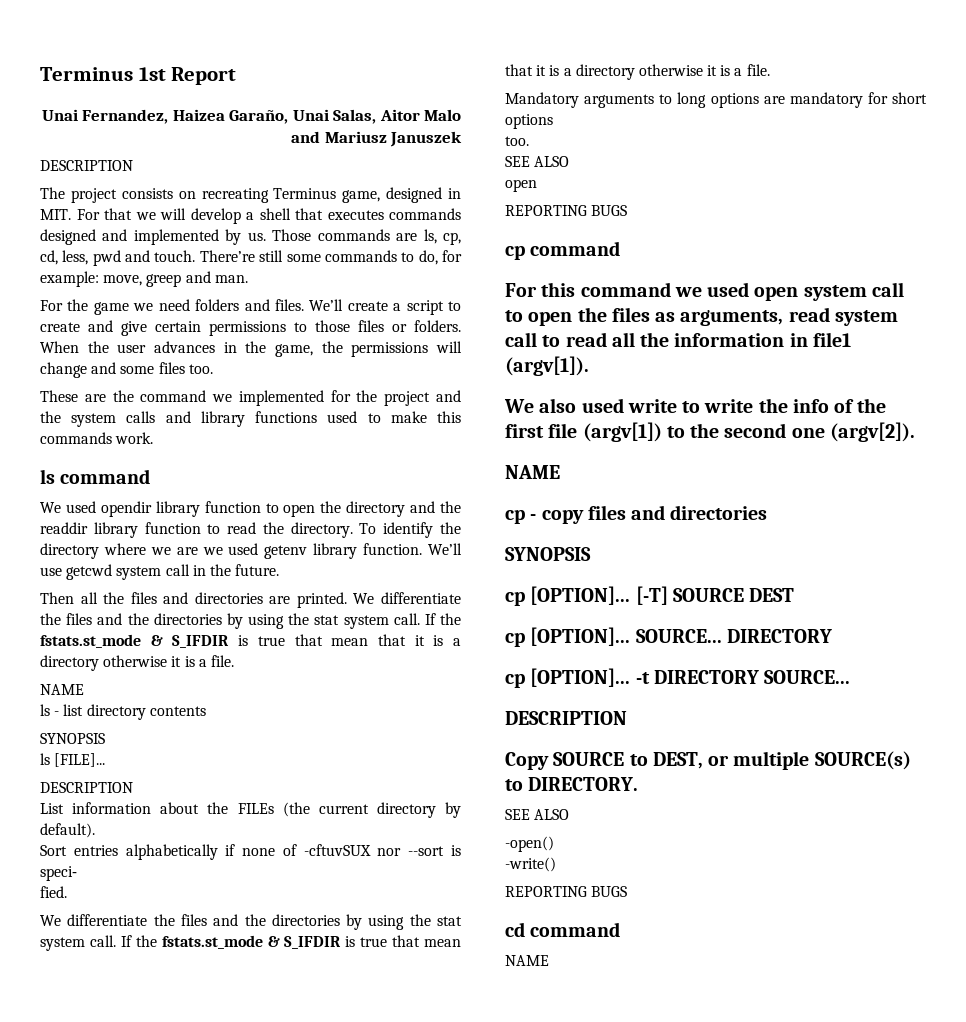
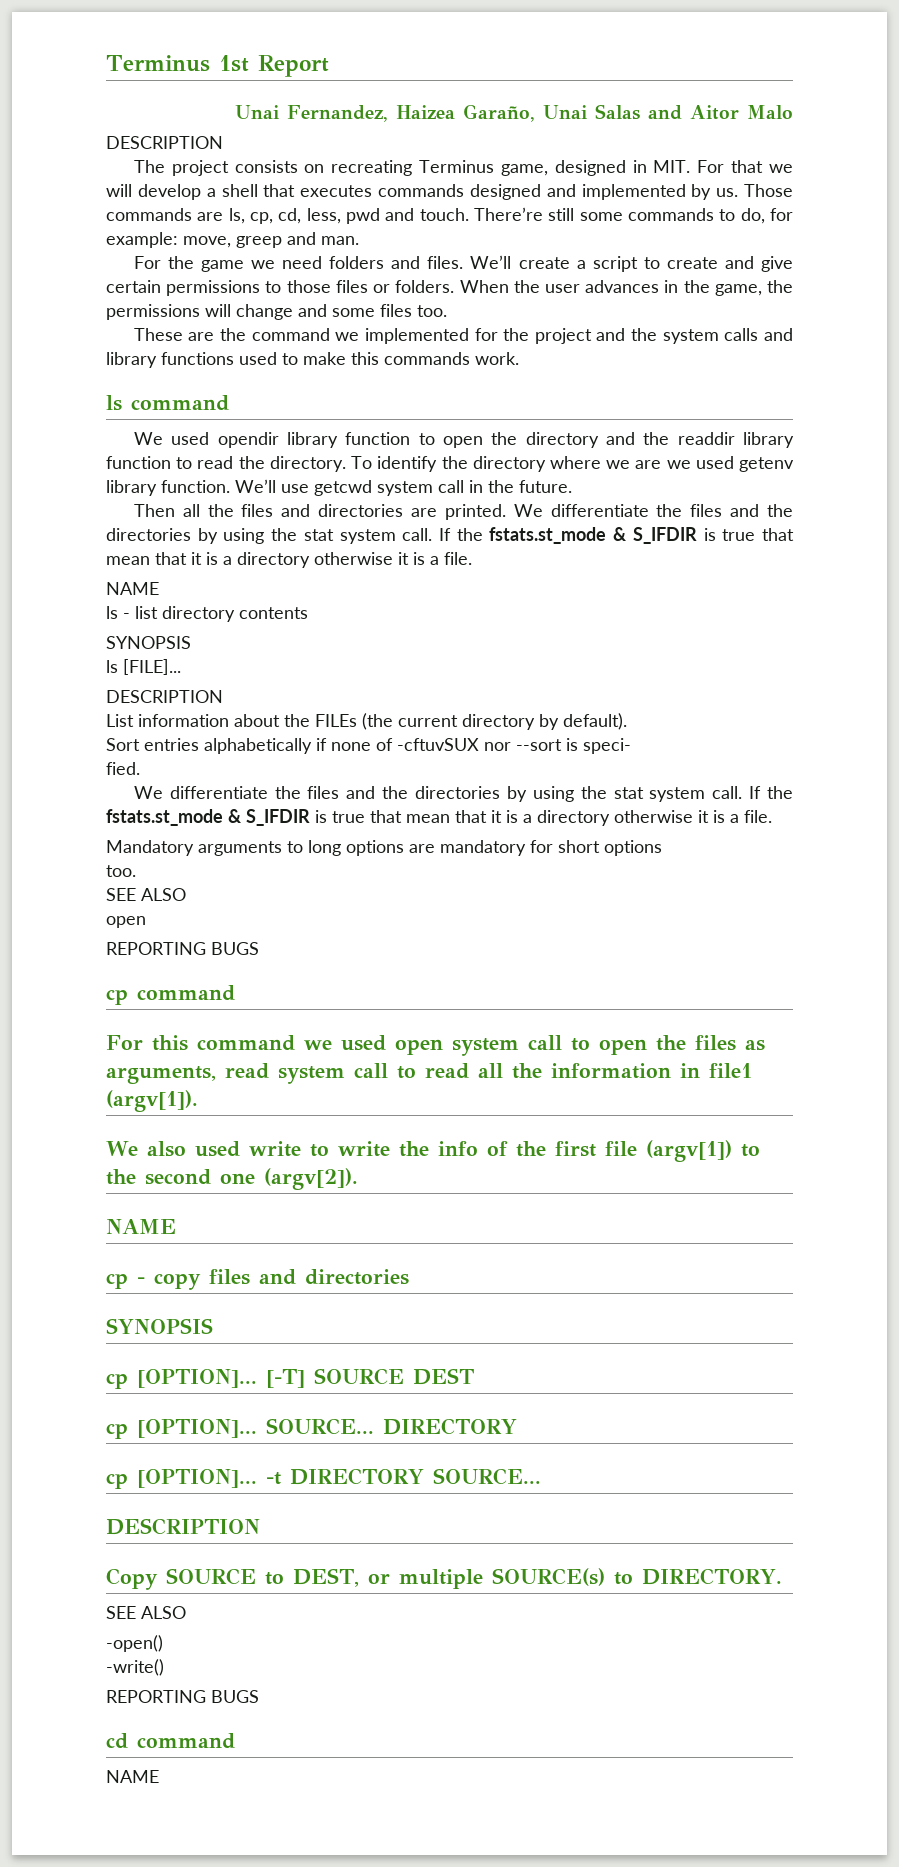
- Unai Fernandez, Haizea Garaño, Unai Salas, Aitor Malo and Mariusz Januszek
+ Unai Fernandez, Haizea Garaño, Unai Salas and Aitor Malo

